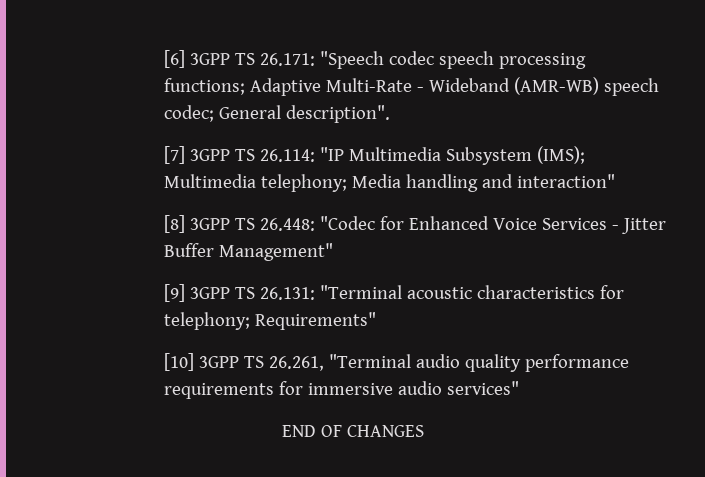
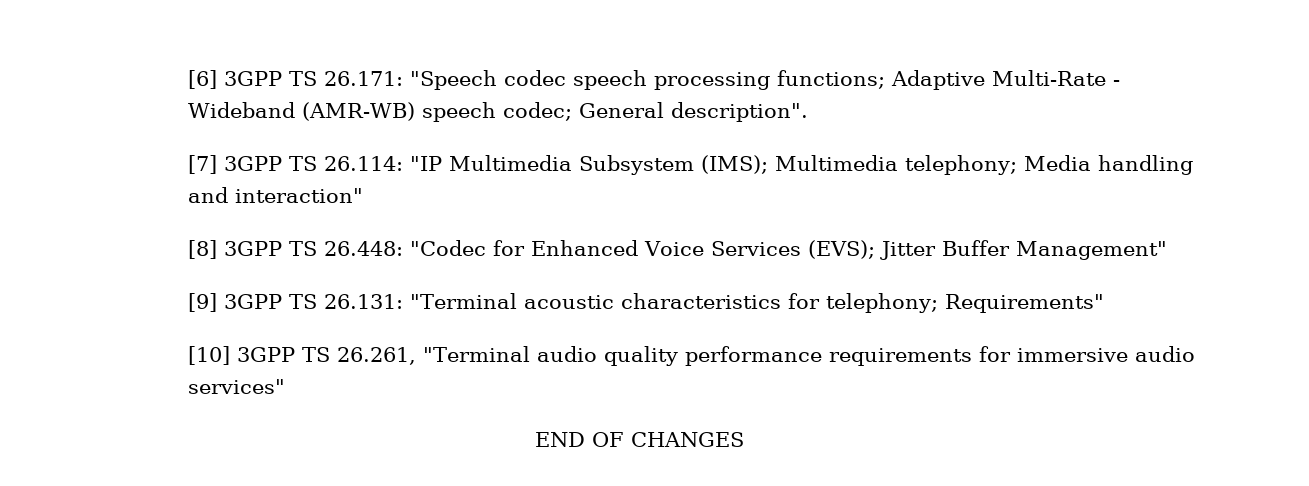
- [8] 3GPP TS 26.448: "Codec for Enhanced Voice Services - Jitter Buffer Management"
+ [8] 3GPP TS 26.448: "Codec for Enhanced Voice Services (EVS); Jitter Buffer Management"

